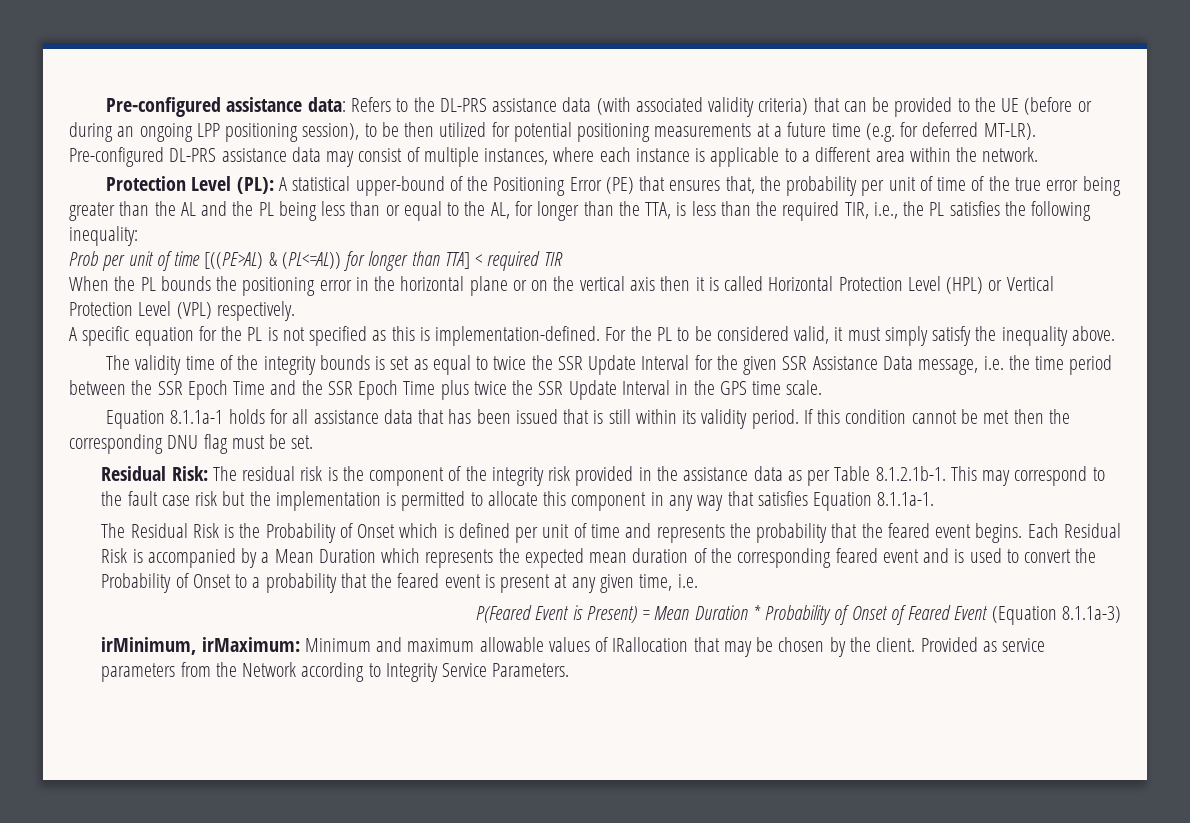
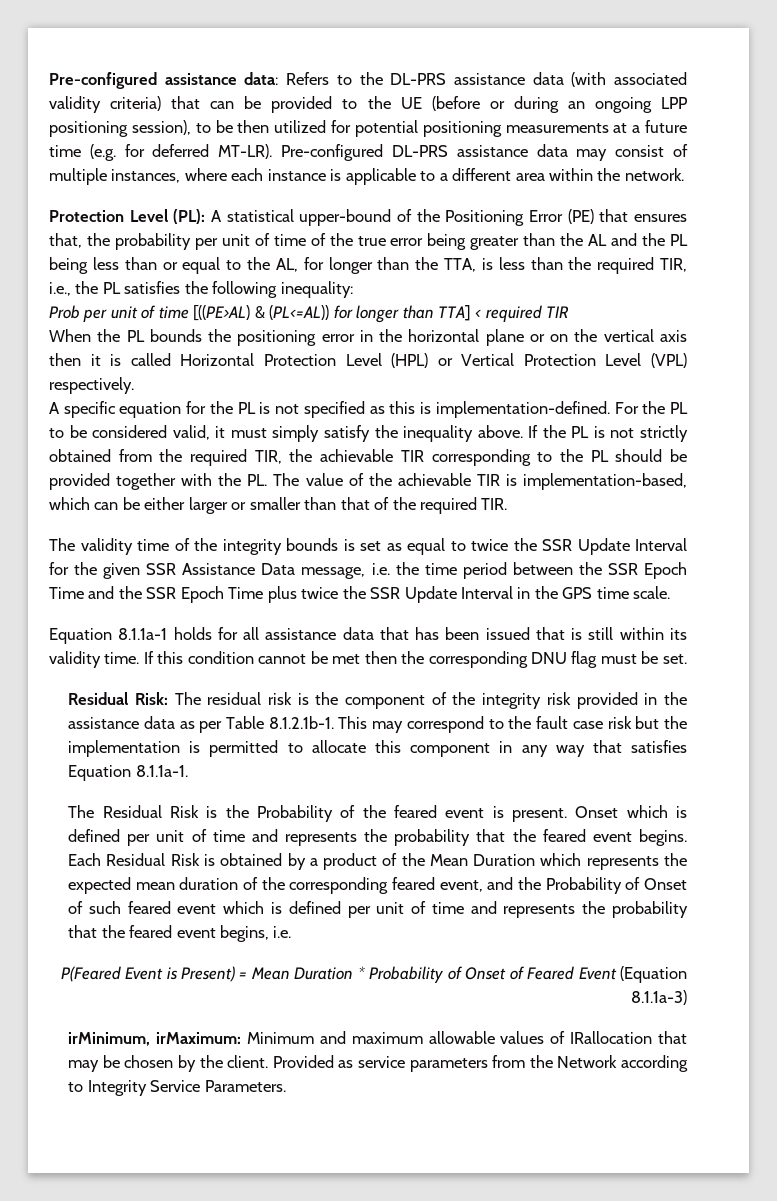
+ If the PL is not strictly obtained from the required TIR, the achievable TIR corresponding to the PL should be provided together with the PL. The value of the achievable TIR is implementation-based, which can be either larger or smaller than that of the required TIR.
- Equation 8.1.1a-1 holds for all assistance data that has been issued that is still within its validity period.
+ Equation 8.1.1a-1 holds for all assistance data that has been issued that is still within its validity time.
- The Residual Risk is the Probability of Onset which is defined per unit of time and represents the probability that the feared event begins.
+ The Residual Risk is the Probability of the feared event is present. Onset which is defined per unit of time and represents the probability that the feared event begins.
- Each Residual Risk is accompanied by a Mean Duration which represents the expected mean duration of the corresponding feared event and is used to convert the Probability of Onset to a probability that the feared event is present at any given time, i.e.
+ Each Residual Risk is obtained by a product of the Mean Duration which represents the expected mean duration of the corresponding feared event, and the Probability of Onset of such feared event which is defined per unit of time and represents the probability that the feared event begins, i.e.

